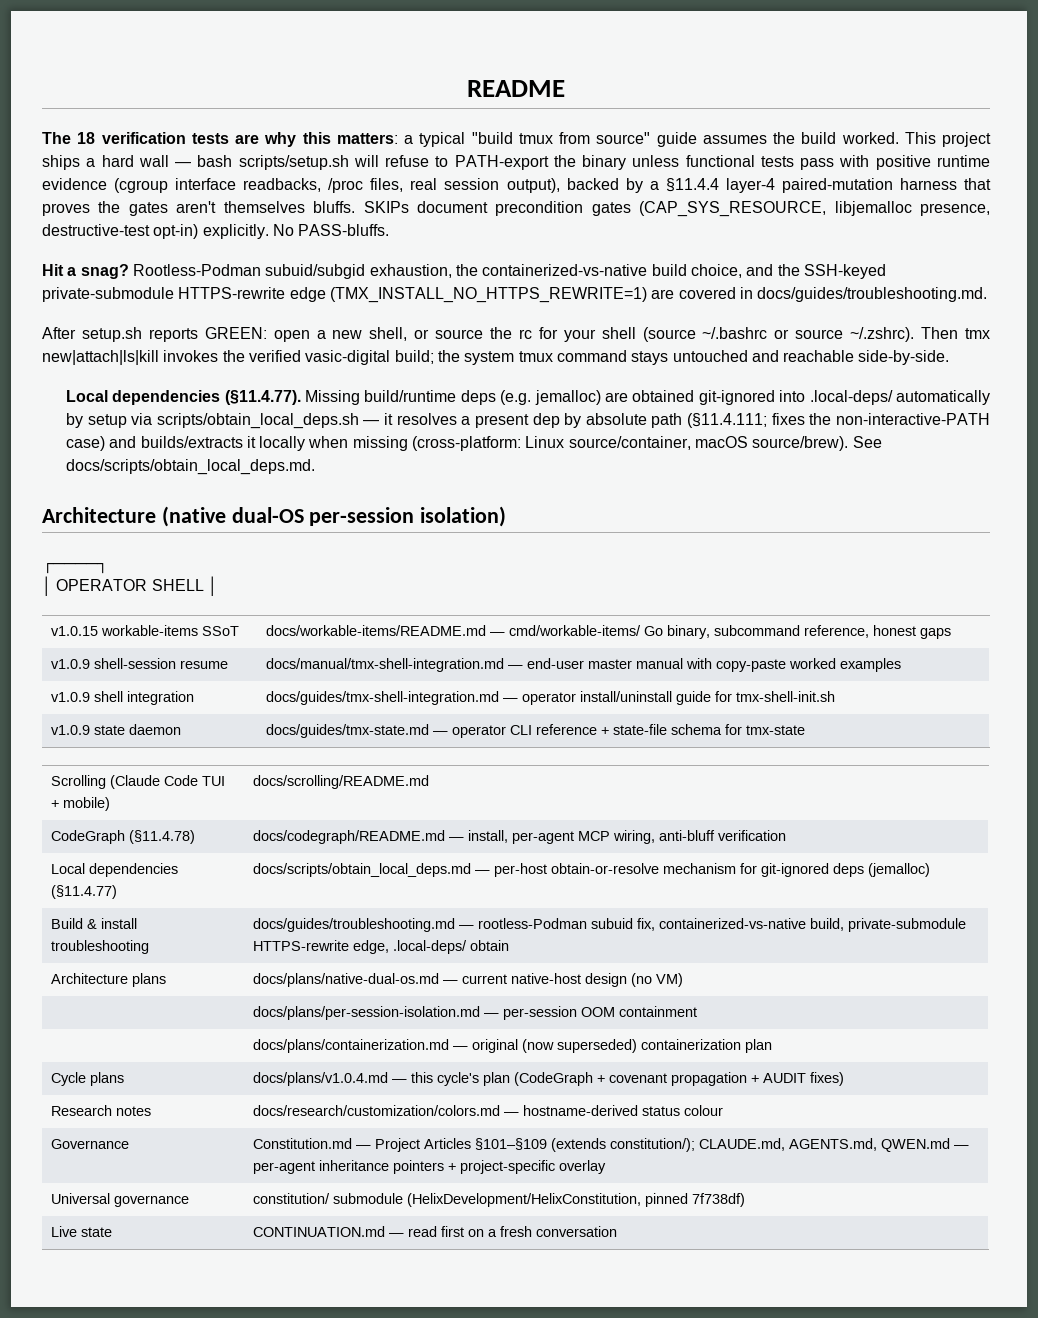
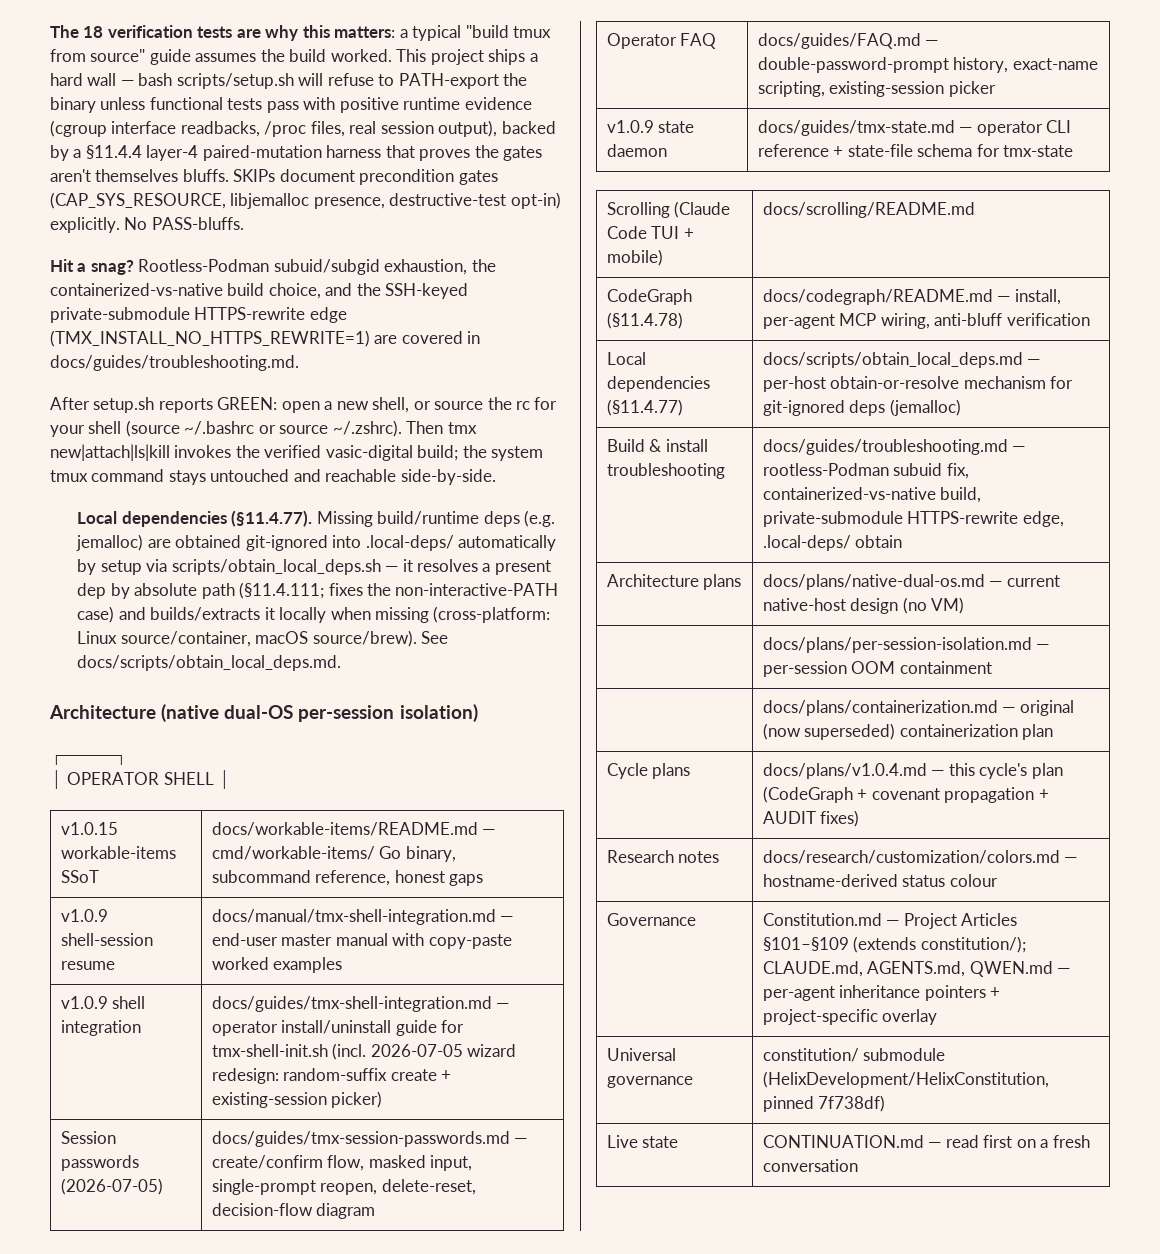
- README
- v1.0.9 shell integration | docs/guides/tmx-shell-integration.md — operator install/uninstall guide for tmx-shell-init.sh
+ v1.0.9 shell integration | docs/guides/tmx-shell-integration.md — operator install/uninstall guide for tmx-shell-init.sh (incl. 2026-07-05 wizard redesign: random-suffix create + existing-session picker)
+ Session passwords (2026-07-05) | docs/guides/tmx-session-passwords.md — create/confirm flow, masked input, single-prompt reopen, delete-reset, decision-flow diagram
+ Operator FAQ | docs/guides/FAQ.md — double-password-prompt history, exact-name scripting, existing-session picker

